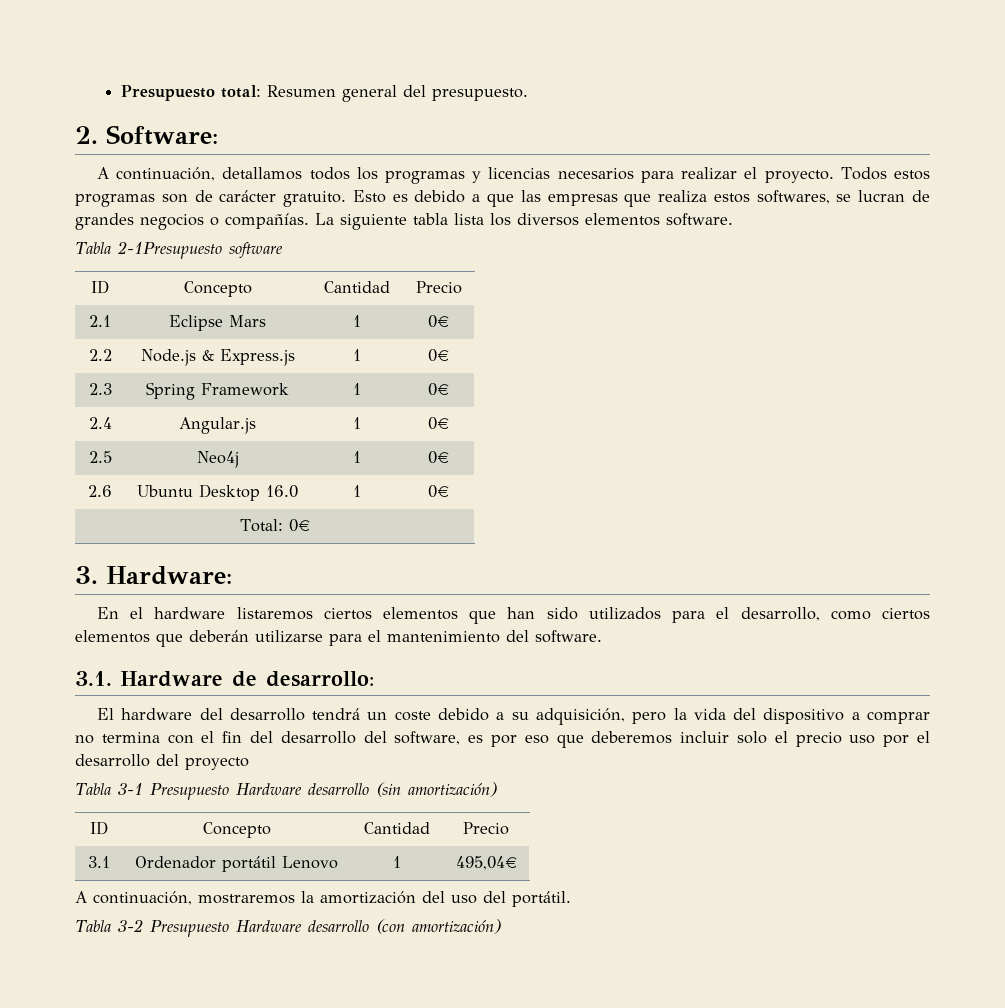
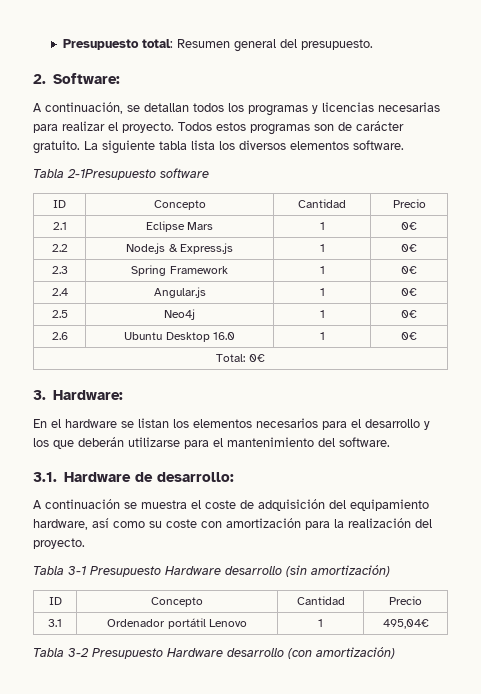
- A continuación, detallamos todos los programas y licencias necesarios para realizar el proyecto.
+ A continuación, se detallan todos los programas y licencias necesarias para realizar el proyecto.
- Esto es debido a que las empresas que realiza estos softwares, se lucran de grandes negocios o compañías.
- En el hardware listaremos ciertos elementos que han sido utilizados para el desarrollo, como ciertos elementos que deberán utilizarse para el mantenimiento del software.
+ En el hardware se listan los elementos necesarios para el desarrollo y los que deberán utilizarse para el mantenimiento del software.
- El hardware del desarrollo tendrá un coste debido a su adquisición, pero la vida del dispositivo a comprar no termina con el fin del desarrollo del software, es por eso que deberemos incluir solo el precio uso por el desarrollo del proyecto
+ A continuación se muestra el coste de adquisición del equipamiento hardware, así como su coste con amortización para la realización del proyecto.
- A continuación, mostraremos la amortización del uso del portátil.

